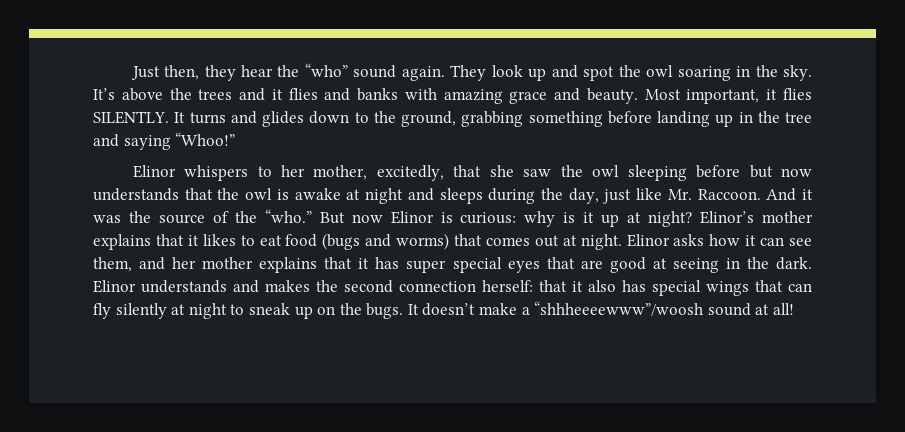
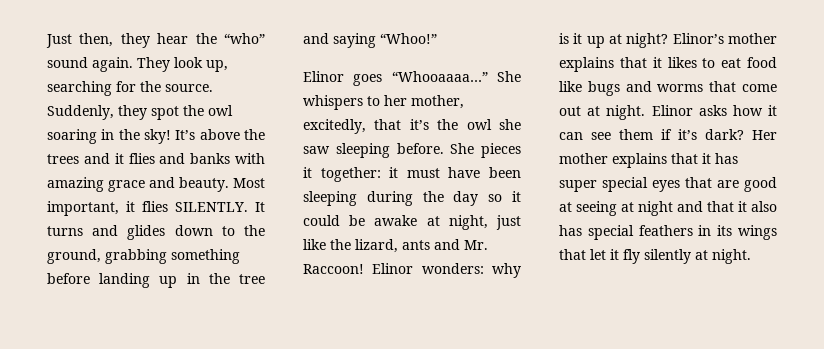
- They look up and spot the owl soaring in the sky.
+ They look up, searching for the source. Suddenly, they spot the owl soaring in the sky!
- Elinor whispers to her mother, excitedly, that she saw the owl sleeping before but now understands that the owl is awake at night and sleeps during the day, just like Mr. Raccoon. And it was the source of the “who.” But now Elinor is curious: why is it up at night?
+ Elinor goes “Whooaaaa…” She whispers to her mother, excitedly, that it’s the owl she saw sleeping before. She pieces it together: it must have been sleeping during the day so it could be awake at night, just like the lizard, ants and Mr. Raccoon! Elinor wonders: why is it up at night?
- Elinor’s mother explains that it likes to eat food (bugs and worms) that comes out at night.
+ Elinor’s mother explains that it likes to eat food like bugs and worms that come out at night.
- Elinor asks how it can see them, and her mother explains that it has super special eyes that are good at seeing in the dark. Elinor understands and makes the second connection herself: that it also has special wings that can fly silently at night to sneak up on the bugs. It doesn’t make a “shhheeeewww”/woosh sound at all!
+ Elinor asks how it can see them if it’s dark? Her mother explains that it has super special eyes that are good at seeing at night and that it also has special feathers in its wings that let it fly silently at night.

